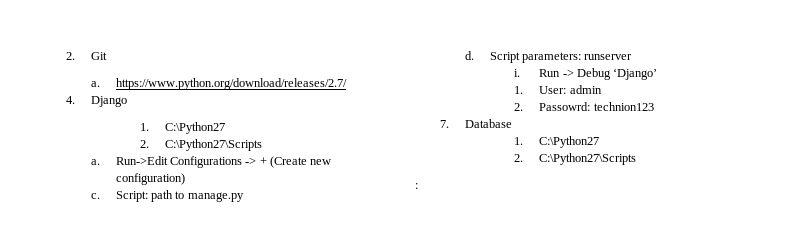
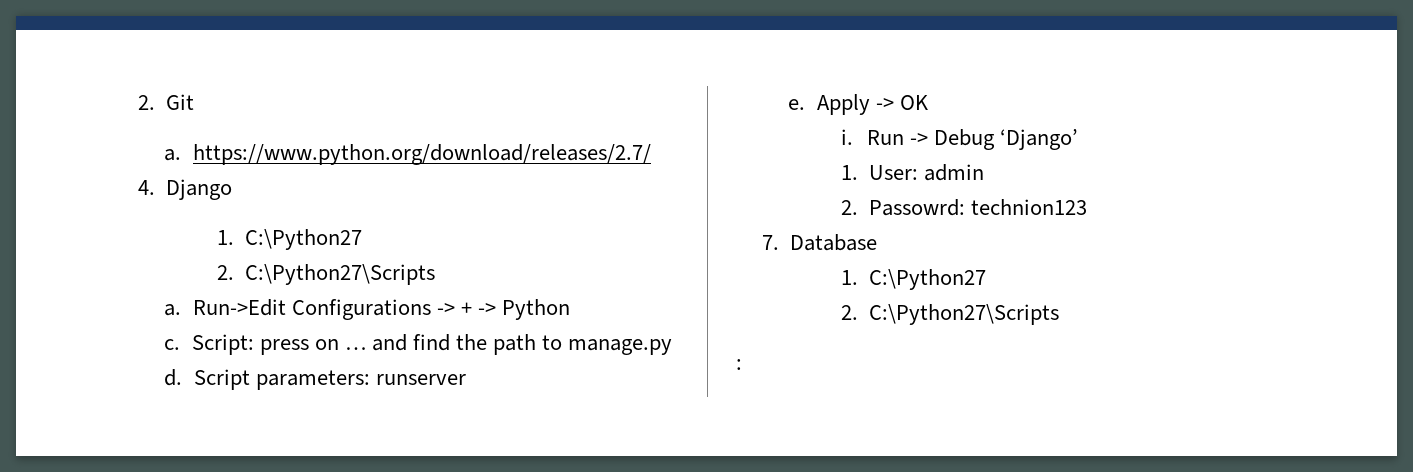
- Run->Edit Configurations -> + (Create new configuration)
+ Run->Edit Configurations -> + -> Python
- Script: path to manage.py
+ Script: press on … and find the path to manage.py
+ e. Apply -> OK

